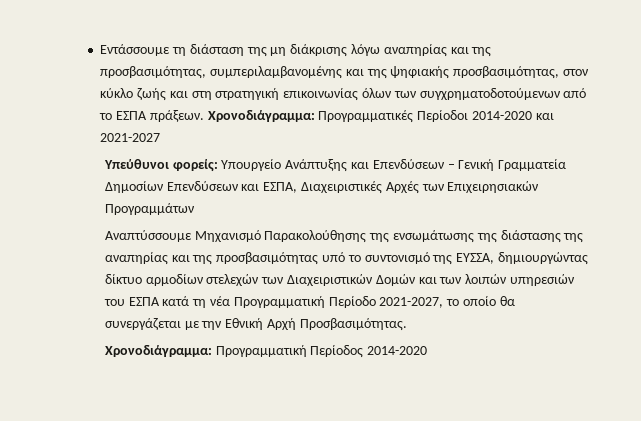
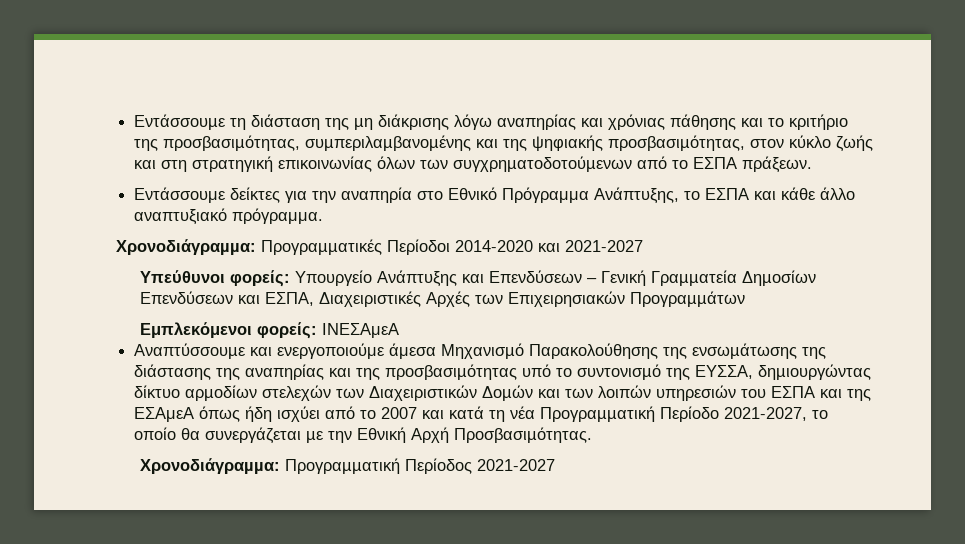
- Εντάσσουµε τη διάσταση της µη διάκρισης λόγω αναπηρίας και της προσβασιµότητας, συµπεριλαµβανοµένης και της ψηφιακής προσβασιµότητας, στον κύκλο ζωής και στη στρατηγική επικοινωνίας όλων των συγχρηµατοδοτούµενων από το ΕΣΠΑ πράξεων. Χρονοδιάγραµµα: Προγραµµατικές Περίοδοι 2014-2020 και 2021-2027
+ Εντάσσουµε τη διάσταση της µη διάκρισης λόγω αναπηρίας και χρόνιας πάθησης και το κριτήριο της προσβασιµότητας, συµπεριλαµβανοµένης και της ψηφιακής προσβασιµότητας, στον κύκλο ζωής και στη στρατηγική επικοινωνίας όλων των συγχρηµατοδοτούµενων από το ΕΣΠΑ πράξεων.
+ Εντάσσουμε δείκτες για την αναπηρία στο Εθνικό Πρόγραμμα Ανάπτυξης, το ΕΣΠΑ και κάθε άλλο αναπτυξιακό πρόγραμμα.
+ Χρονοδιάγραµµα: Προγραµµατικές Περίοδοι 2014-2020 και 2021-2027
- Αναπτύσσουµε Μηχανισµό Παρακολούθησης της ενσωµάτωσης της διάστασης της αναπηρίας και της προσβασιµότητας υπό το συντονισµό της ΕΥΣΣΑ, δηµιουργώντας δίκτυο αρµοδίων στελεχών των Διαχειριστικών Δοµών και των λοιπών υπηρεσιών του ΕΣΠΑ κατά τη νέα Προγραµµατική Περίοδο 2021-2027, το οποίο θα συνεργάζεται µε την Εθνική Αρχή Προσβασιµότητας.
+ Εμπλεκόμενοι φορείς: ΙΝΕΣΑμεΑ
+ Αναπτύσσουµε και ενεργοποιούμε άμεσα Μηχανισµό Παρακολούθησης της ενσωµάτωσης της διάστασης της αναπηρίας και της προσβασιµότητας υπό το συντονισµό της ΕΥΣΣΑ, δηµιουργώντας δίκτυο αρµοδίων στελεχών των Διαχειριστικών Δοµών και των λοιπών υπηρεσιών του ΕΣΠΑ και της ΕΣΑμεΑ όπως ήδη ισχύει από το 2007 και κατά τη νέα Προγραµµατική Περίοδο 2021-2027, το οποίο θα συνεργάζεται µε την Εθνική Αρχή Προσβασιµότητας.
- Χρονοδιάγραµµα: Προγραµµατική Περίοδος 2014-2020
+ Χρονοδιάγραµµα: Προγραµµατική Περίοδος 2021-2027

